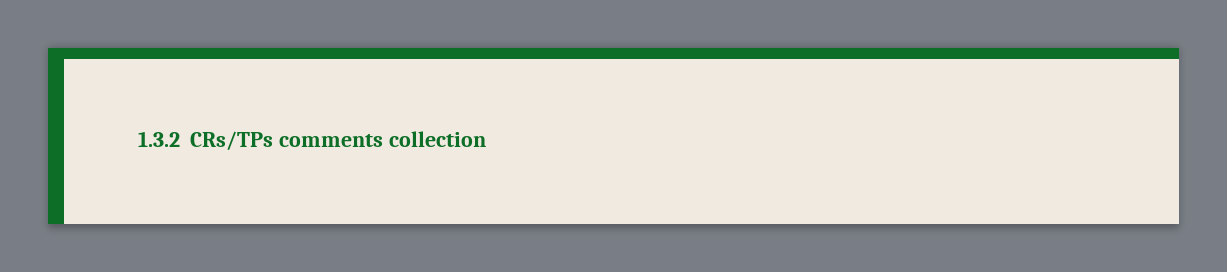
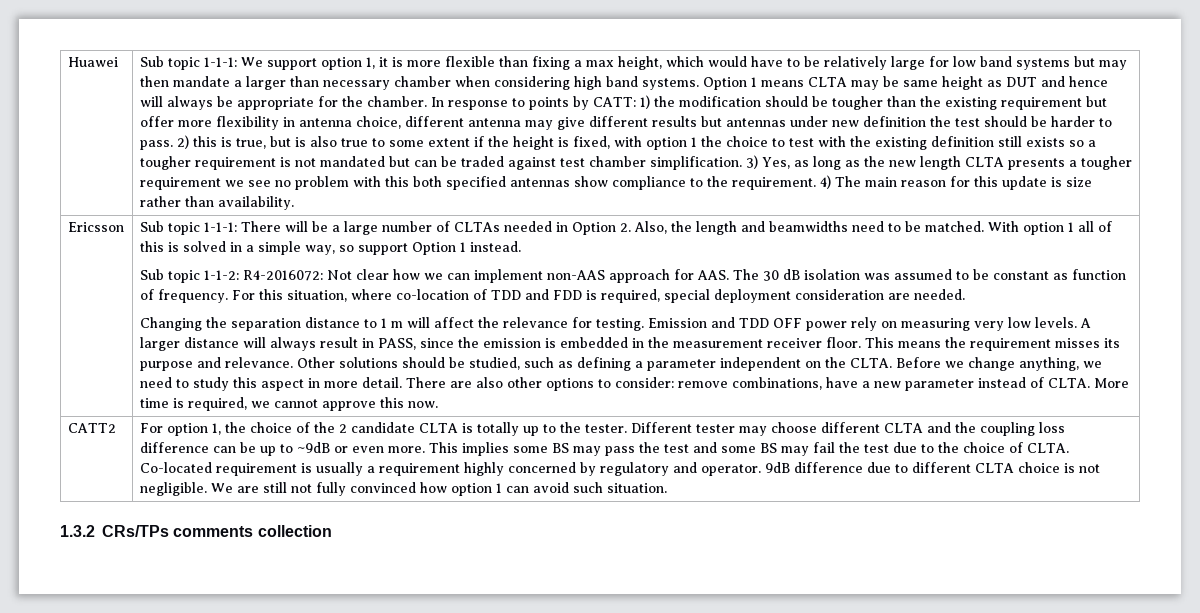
+ Huawei | Sub topic 1-1-1: We support option 1, it is more flexible than fixing a max height, which would have to be relatively large for low band systems but may then mandate a larger than necessary chamber when considering high band systems. Option 1 means CLTA may be same height as DUT and hence will always be appropriate for the chamber. In response to points by CATT: 1) the modification should be tougher than the existing requirement but offer more flexibility in antenna choice, different antenna may give different results but antennas under new definition the test should be harder to pass. 2) this is true, but is also true to some extent if the height is fixed, with option 1 the choice to test with the existing definition still exists so a tougher requirement is not mandated but can be traded against test chamber simplification. 3) Yes, as long as the new length CLTA presents a tougher requirement we see no problem with this both specified antennas show compliance to the requirement. 4) The main reason for this update is size rather than availability.
+ Ericsson | Sub topic 1-1-1: There will be a large number of CLTAs needed in Option 2. Also, the length and beamwidths need to be matched. With option 1 all of this is solved in a simple way, so support Option 1 instead.
+ Sub topic 1-1-2: R4-2016072: Not clear how we can implement non-AAS approach for AAS. The 30 dB isolation was assumed to be constant as function of frequency. For this situation, where co-location of TDD and FDD is required, special deployment consideration are needed.
+ Changing the separation distance to 1 m will affect the relevance for testing. Emission and TDD OFF power rely on measuring very low levels. A larger distance will always result in PASS, since the emission is embedded in the measurement receiver floor. This means the requirement misses its purpose and relevance. Other solutions should be studied, such as defining a parameter independent on the CLTA. Before we change anything, we need to study this aspect in more detail. There are also other options to consider: remove combinations, have a new parameter instead of CLTA. More time is required, we cannot approve this now.
+ CATT2 | For option 1, the choice of the 2 candidate CLTA is totally up to the tester. Different tester may choose different CLTA and the coupling loss difference can be up to ~9dB or even more. This implies some BS may pass the test and some BS may fail the test due to the choice of CLTA. Co-located requirement is usually a requirement highly concerned by regulatory and operator. 9dB difference due to different CLTA choice is not negligible. We are still not fully convinced how option 1 can avoid such situation.

